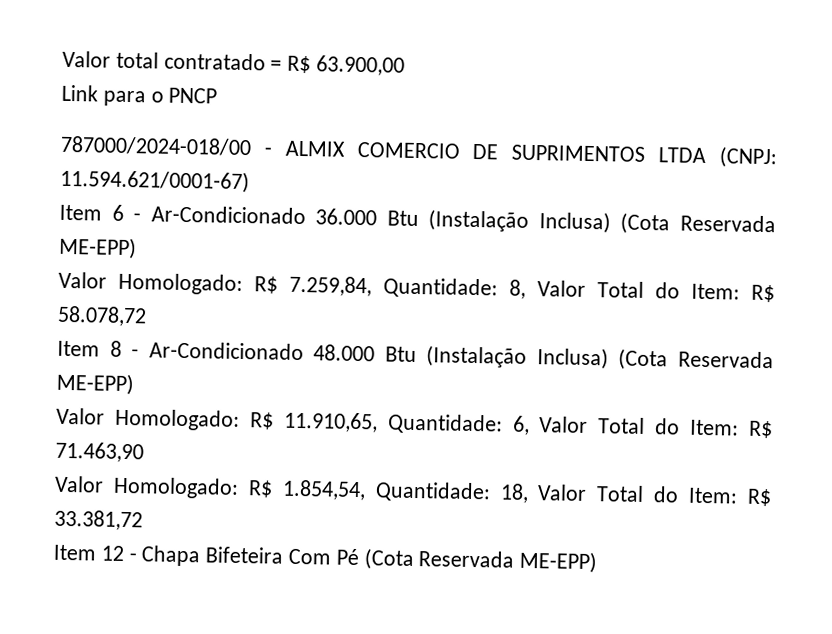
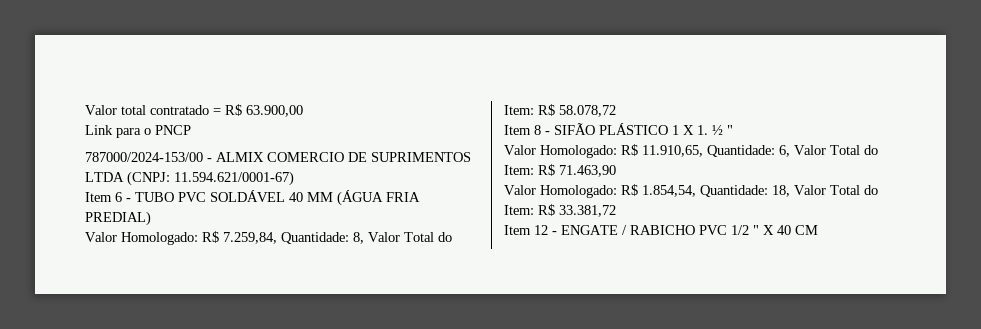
- 787000/2024-018/00 - ALMIX COMERCIO DE SUPRIMENTOS LTDA (CNPJ: 11.594.621/0001-67)
+ 787000/2024-153/00 - ALMIX COMERCIO DE SUPRIMENTOS LTDA (CNPJ: 11.594.621/0001-67)
- Item 6 - Ar-Condicionado 36.000 Btu (Instalação Inclusa) (Cota Reservada ME-EPP)
+ Item 6 - TUBO PVC SOLDÁVEL 40 MM (ÁGUA FRIA PREDIAL)
- Item 8 - Ar-Condicionado 48.000 Btu (Instalação Inclusa) (Cota Reservada ME-EPP)
+ Item 8 - SIFÃO PLÁSTICO 1 X 1. ½ "
- Item 12 - Chapa Bifeteira Com Pé (Cota Reservada ME-EPP)
+ Item 12 - ENGATE / RABICHO PVC 1/2 " X 40 CM

